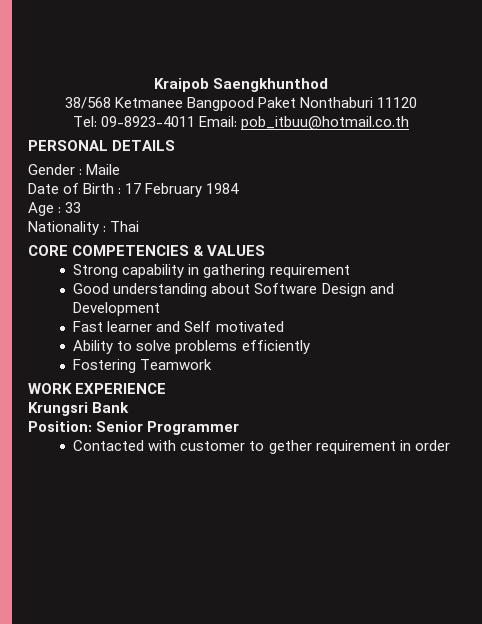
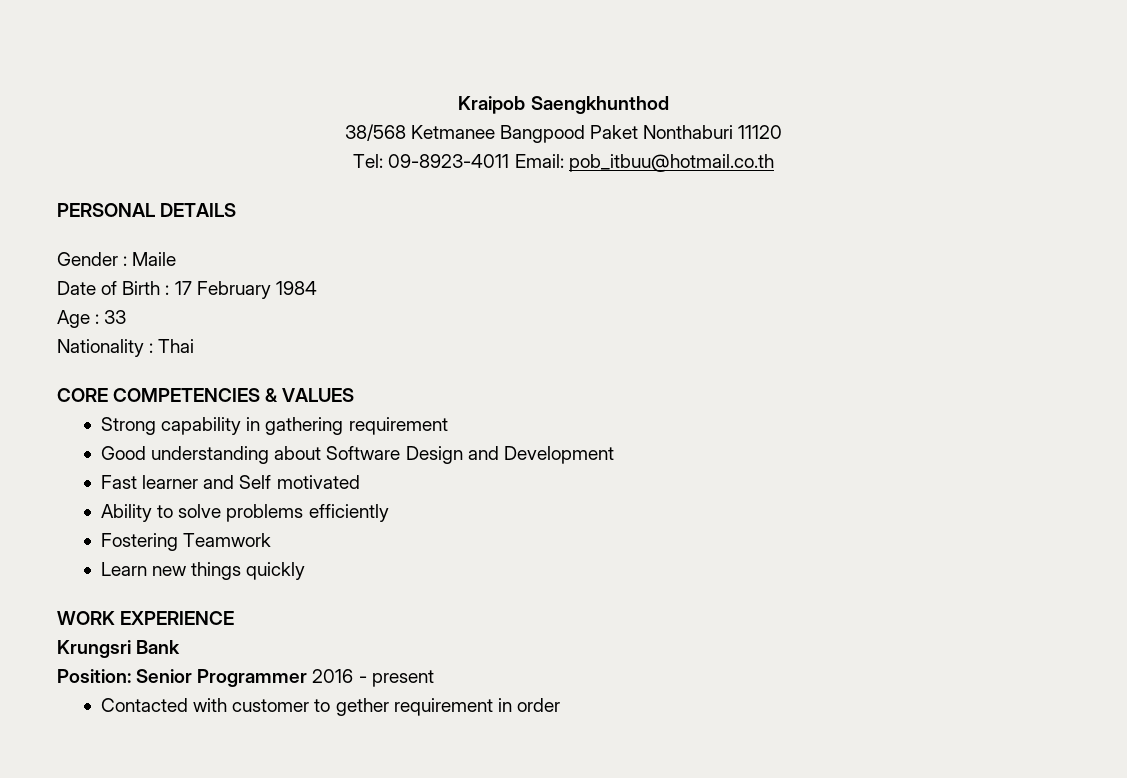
+ Learn new things quickly
- Position: Senior Programmer
+ Position: Senior Programmer 2016 - present

